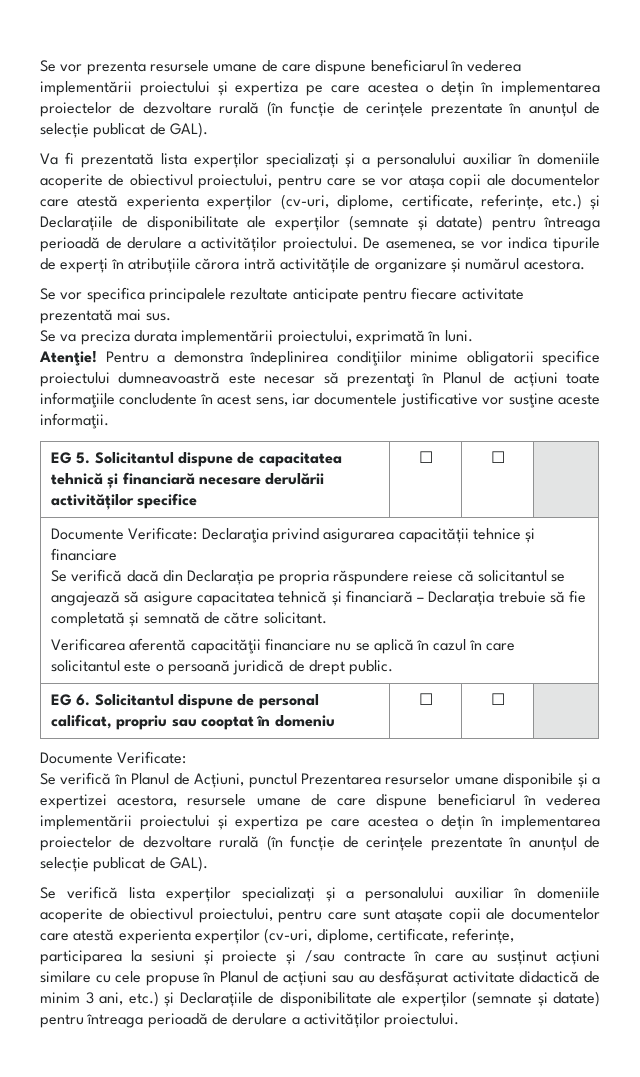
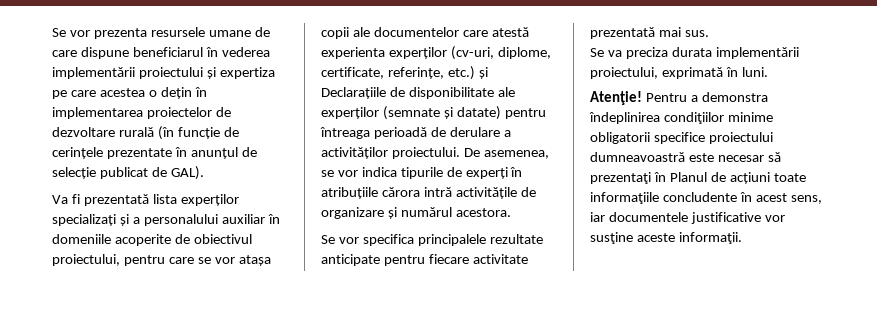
- EG 5. Solicitantul dispune de capacitatea tehnică și financiară necesare derulării activităților specifice | ☐ | ☐ |
- Documente Verificate: Declaraţia privind asigurarea capacității tehnice și financiare
- Se verifică dacă din Declarația pe propria răspundere reiese că solicitantul se angajează să asigure capacitatea tehnică și financiară – Declarația trebuie să fie completată și semnată de către solicitant.
- Verificarea aferentă capacităţii financiare nu se aplică în cazul în care solicitantul este o persoană juridică de drept public.
- EG 6. Solicitantul dispune de personal calificat, propriu sau cooptat în domeniu | ☐ | ☐ |
- Documente Verificate:
- Se verifică în Planul de Acțiuni, punctul Prezentarea resurselor umane disponibile și a expertizei acestora, resursele umane de care dispune beneficiarul în vederea implementării proiectului și expertiza pe care acestea o dețin în implementarea proiectelor de dezvoltare rurală (în funcție de cerințele prezentate în anunțul de selecție publicat de GAL).
- Se verifică lista experților specializați și a personalului auxiliar în domeniile acoperite de obiectivul proiectului, pentru care sunt atașate copii ale documentelor care atestă experienta experților (cv-uri, diplome, certificate, referințe, participarea la sesiuni și proiecte și /sau contracte în care au susținut acțiuni similare cu cele propuse în Planul de acțiuni sau au desfășurat activitate didactică de minim 3 ani, etc.) și Declarațiile de disponibilitate ale experților (semnate și datate) pentru întreaga perioadă de derulare a activităților proiectului.

